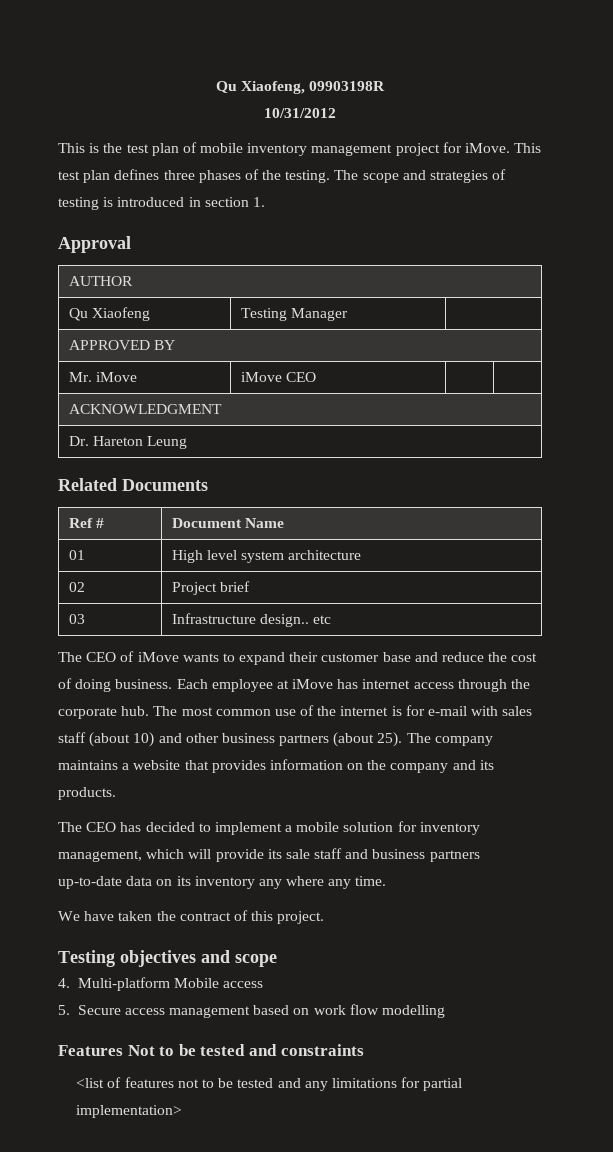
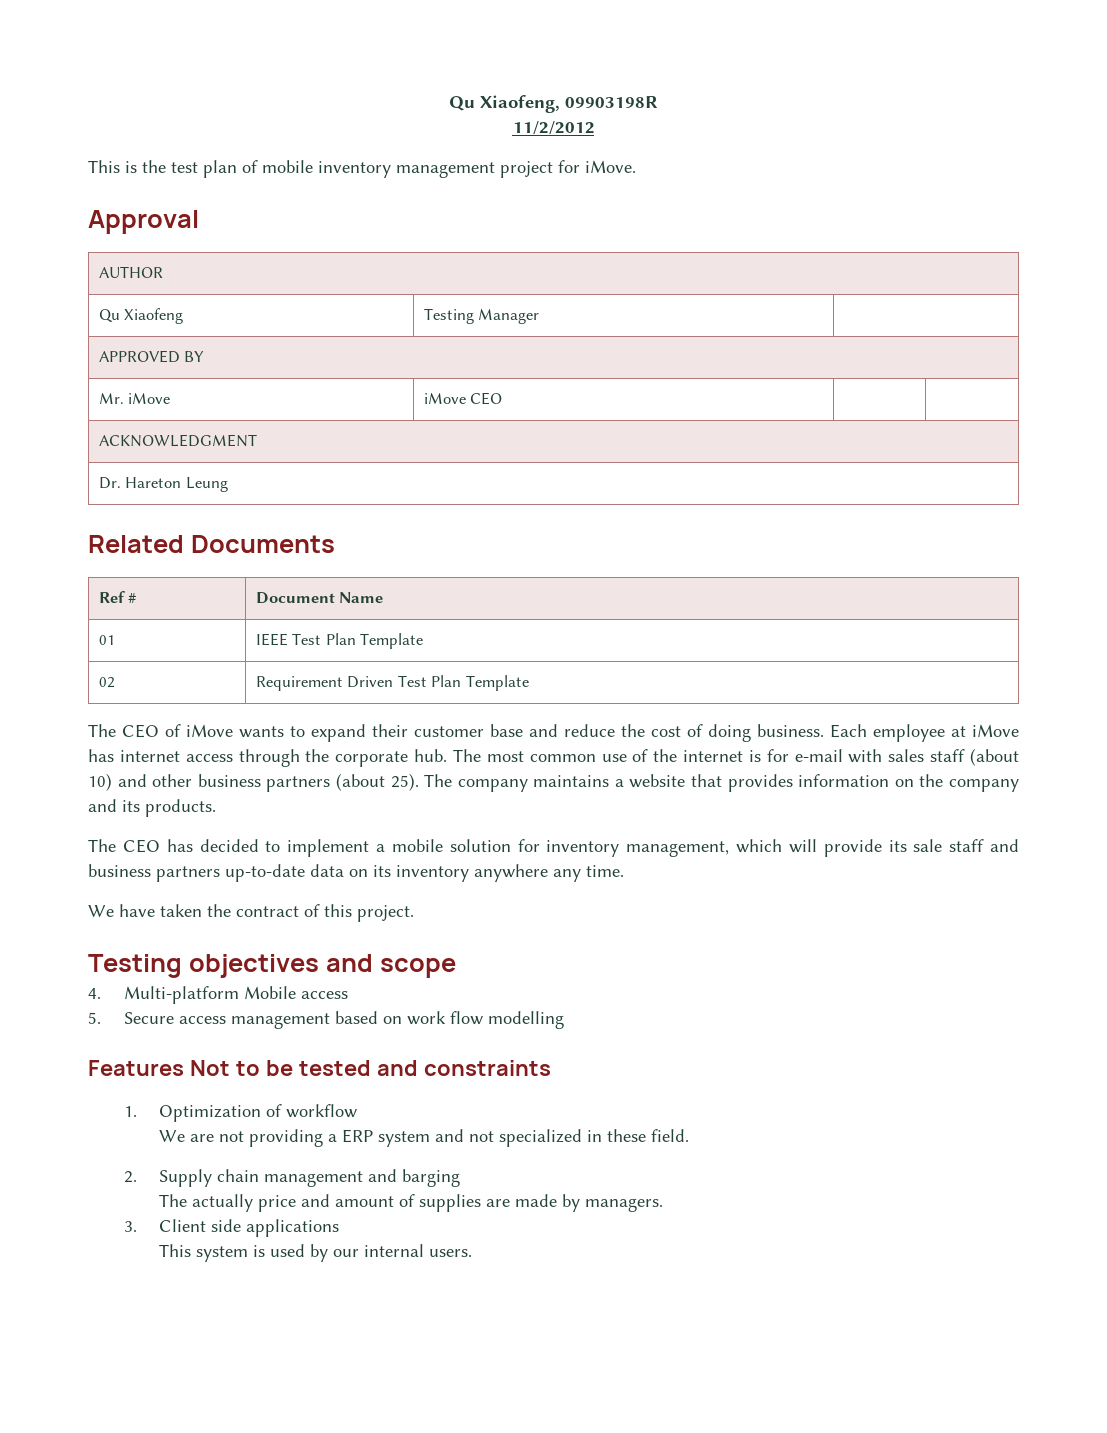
- 10/31/2012
+ 11/2/2012
- This test plan defines three phases of the testing. The scope and strategies of testing is introduced in section 1.
- 01 | High level system architecture
- 02 | Project brief
- 03 | Infrastructure design.. etc
+ 01 | IEEE Test Plan Template
+ 02 | Requirement Driven Test Plan Template
- The CEO has decided to implement a mobile solution for inventory management, which will provide its sale staff and business partners up-to-date data on its inventory any where any time.
+ The CEO has decided to implement a mobile solution for inventory management, which will provide its sale staff and business partners up-to-date data on its inventory anywhere any time.
- <list of features not to be tested and any limitations for partial implementation>
+ 1. Optimization of workflow
+ We are not providing a ERP system and not specialized in these field.
+ 2. Supply chain management and barging
+ The actually price and amount of supplies are made by managers.
+ 3. Client side applications
+ This system is used by our internal users.

